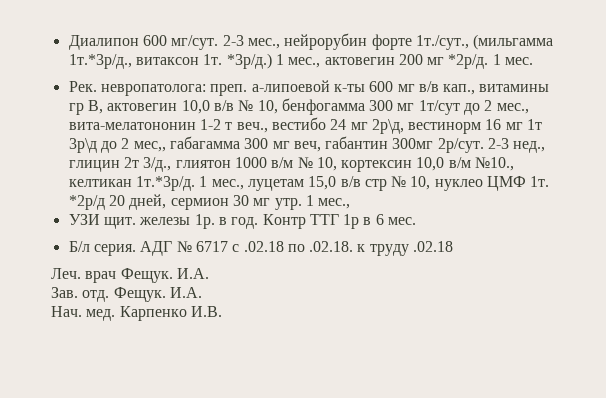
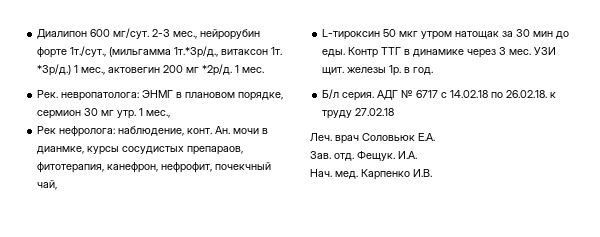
- Рек. невропатолога: преп. а-липоевой к-ты 600 мг в/в кап., витамины гр В, актовегин 10,0 в/в № 10, бенфогамма 300 мг 1т/сут до 2 мес., вита-мелатононин 1-2 т веч., вестибо 24 мг 2р\д, вестинорм 16 мг 1т 3р\д до 2 мес,, габагамма 300 мг веч, габантин 300мг 2р/сут. 2-3 нед., глицин 2т 3/д., глиятон 1000 в/м № 10, кортексин 10,0 в/м №10., келтикан 1т.*3р/д. 1 мес., луцетам 15,0 в/в стр № 10, нуклео ЦМФ 1т. *2р/д 20 дней, сермион 30 мг утр.
+ Рек. невропатолога: ЭНМГ в плановом порядке, сермион 30 мг утр.
+ Рек нефролога: наблюдение, конт. Ан. мочи в дианмке, курсы сосудистых препараов, фитотерапия, канефрон, нефрофит, почекчный чай,
+ L-тироксин 50 мкг утром натощак за 30 мин до еды. Контр ТТГ в динамике через 3 мес.
- Контр ТТГ 1р в 6 мес.
- АДГ № 6717 с .02.18 по .02.18. к труду .02.18
+ АДГ № 6717 с 14.02.18 по 26.02.18. к труду 27.02.18
- Леч. врач Фещук. И.А.
+ Леч. врач Соловьюк Е.А.

